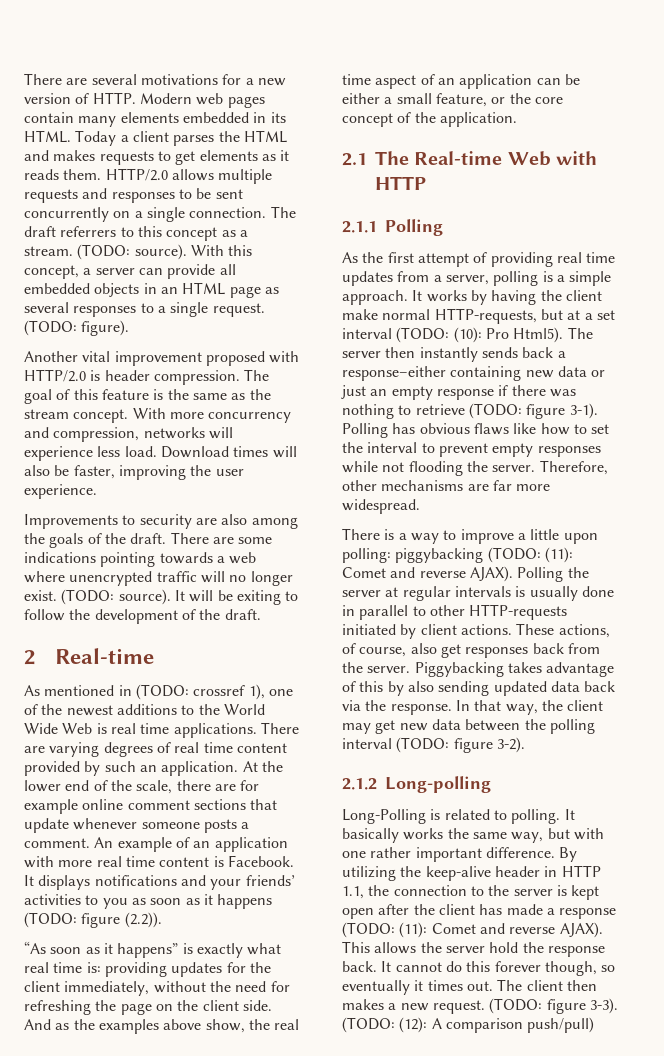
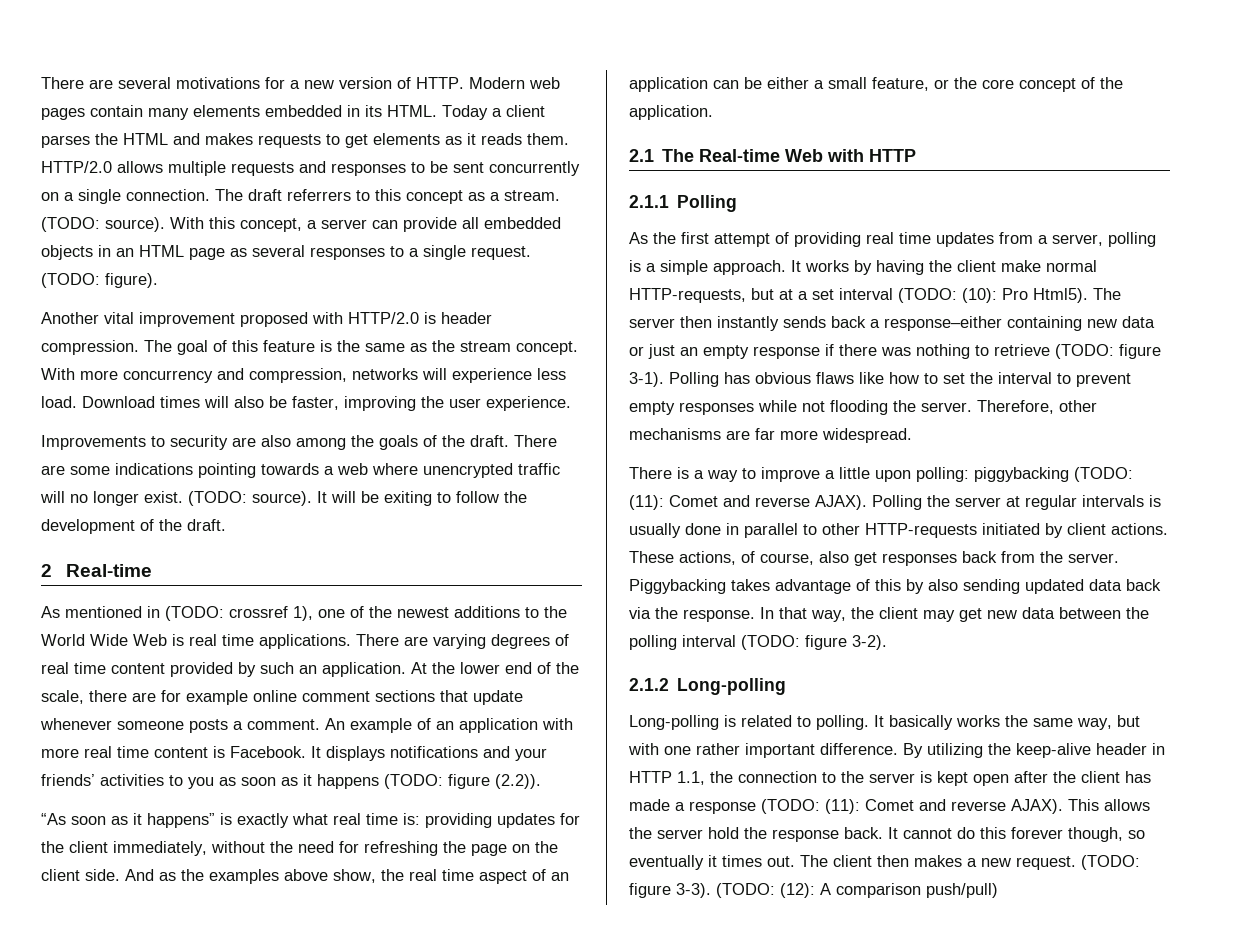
- Long-Polling is related to polling.
+ Long-polling is related to polling.

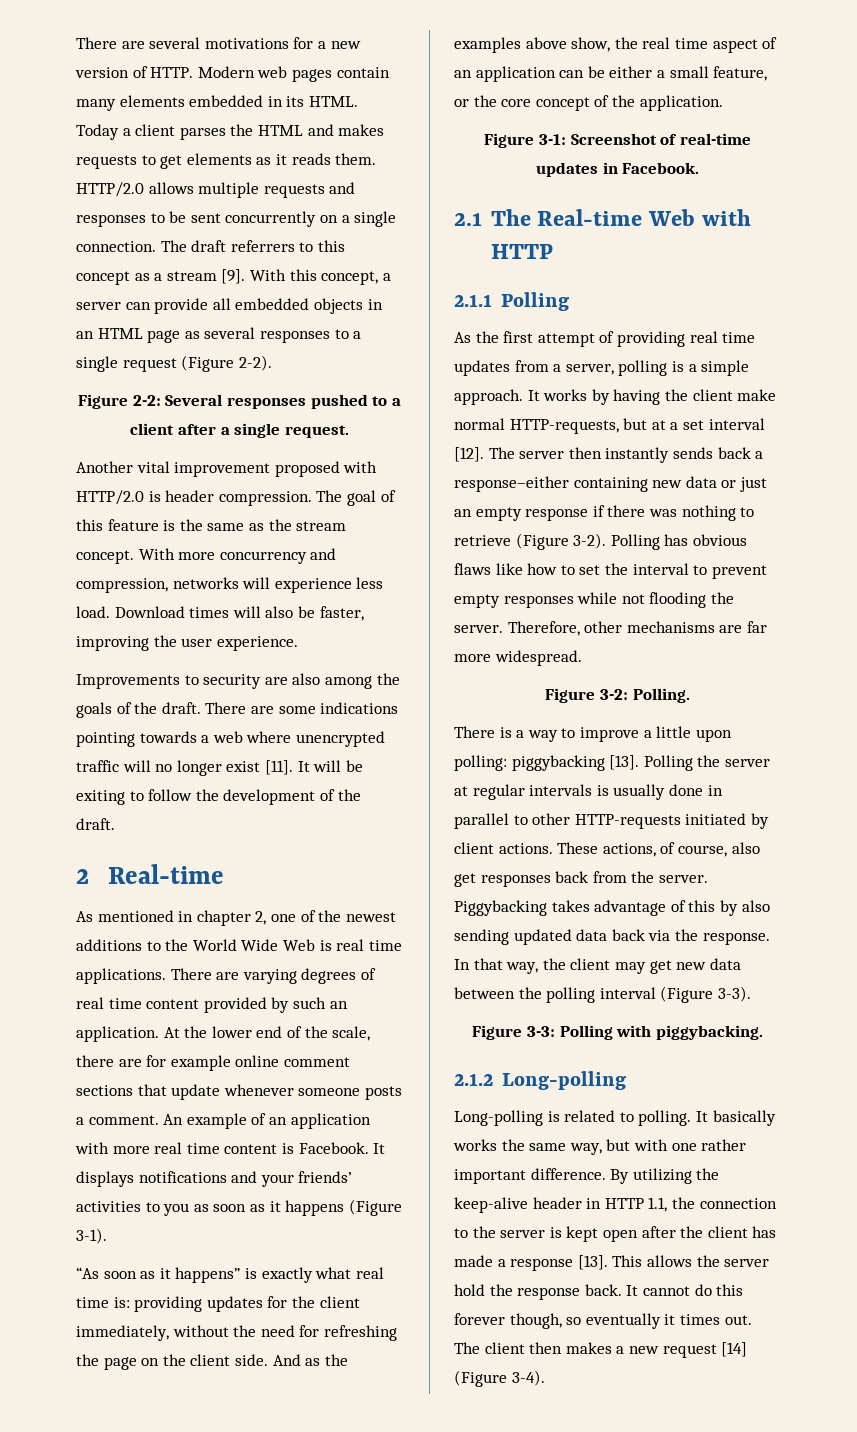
- The draft referrers to this concept as a stream. (TODO: source).
+ The draft referrers to this concept as a stream [9].
- With this concept, a server can provide all embedded objects in an HTML page as several responses to a single request. (TODO: figure).
+ With this concept, a server can provide all embedded objects in an HTML page as several responses to a single request (Figure 2-2).
+ Figure 2-2: Several responses pushed to a client after a single request.
- There are some indications pointing towards a web where unencrypted traffic will no longer exist. (TODO: source).
+ There are some indications pointing towards a web where unencrypted traffic will no longer exist [11].
- As mentioned in (TODO: crossref 1), one of the newest additions to the World Wide Web is real time applications.
+ As mentioned in chapter 2, one of the newest additions to the World Wide Web is real time applications.
- It displays notifications and your friends’ activities to you as soon as it happens (TODO: figure (2.2)).
+ It displays notifications and your friends’ activities to you as soon as it happens (Figure 3-1).
+ Figure 3-1: Screenshot of real-time updates in Facebook.
- It works by having the client make normal HTTP-requests, but at a set interval (TODO: (10): Pro Html5).
+ It works by having the client make normal HTTP-requests, but at a set interval [12].
- The server then instantly sends back a response–either containing new data or just an empty response if there was nothing to retrieve (TODO: figure 3-1).
+ The server then instantly sends back a response–either containing new data or just an empty response if there was nothing to retrieve (Figure 3-2).
+ Figure 3-2: Polling.
- There is a way to improve a little upon polling: piggybacking (TODO: (11): Comet and reverse AJAX).
+ There is a way to improve a little upon polling: piggybacking [13].
- In that way, the client may get new data between the polling interval (TODO: figure 3-2).
+ In that way, the client may get new data between the polling interval (Figure 3-3).
+ Figure 3-3: Polling with piggybacking.
- By utilizing the keep-alive header in HTTP 1.1, the connection to the server is kept open after the client has made a response (TODO: (11): Comet and reverse AJAX).
+ By utilizing the keep-alive header in HTTP 1.1, the connection to the server is kept open after the client has made a response [13].
- The client then makes a new request. (TODO: figure 3-3). (TODO: (12): A comparison push/pull)
+ The client then makes a new request [14] (Figure 3-4).

